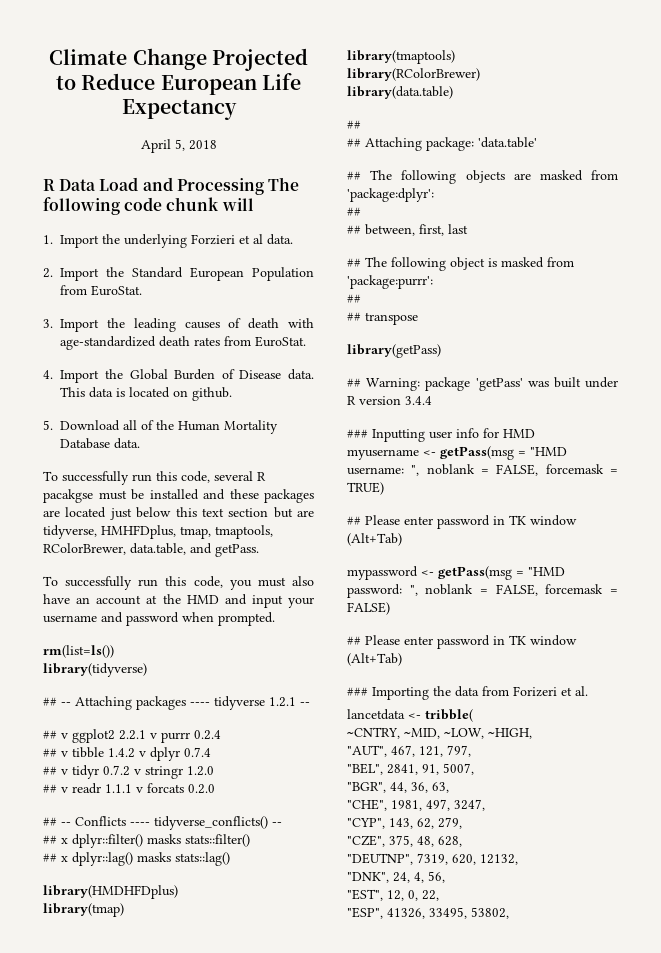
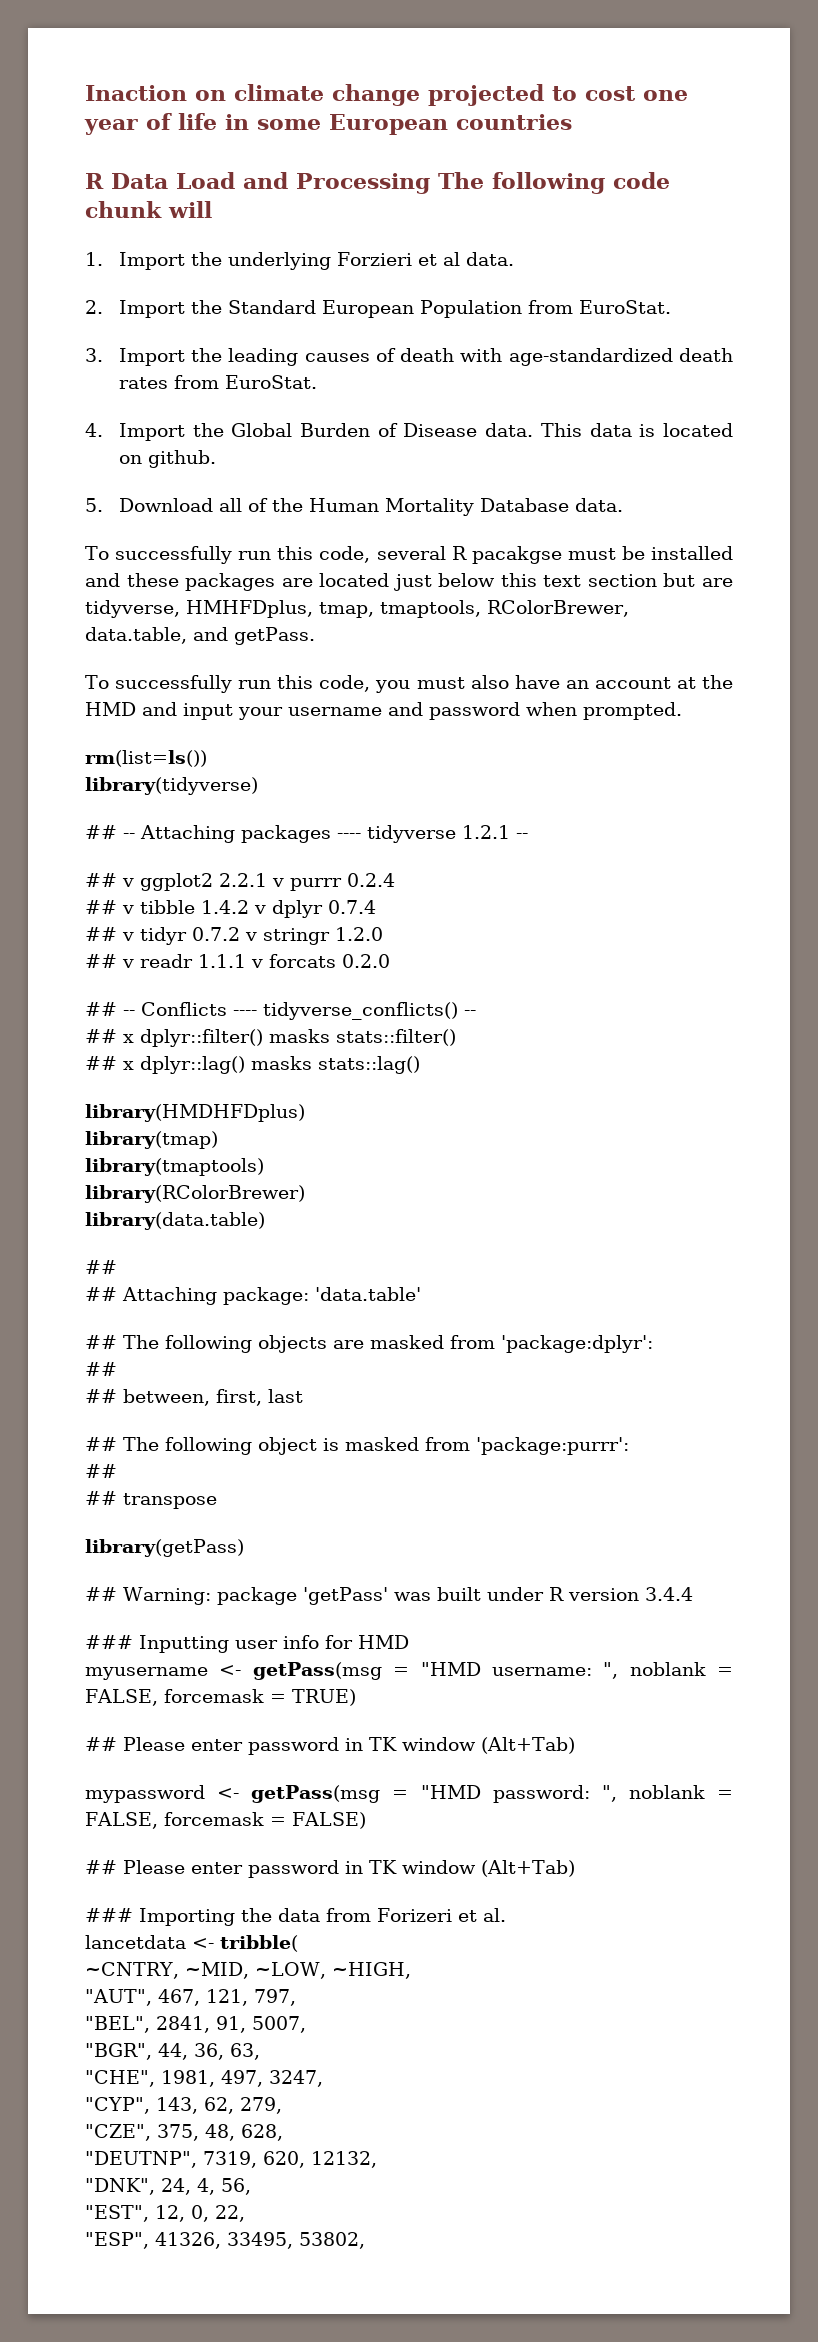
- Climate Change Projected to Reduce European Life Expectancy
- April 5, 2018
+ Inaction on climate change projected to cost one year of life in some European countries

